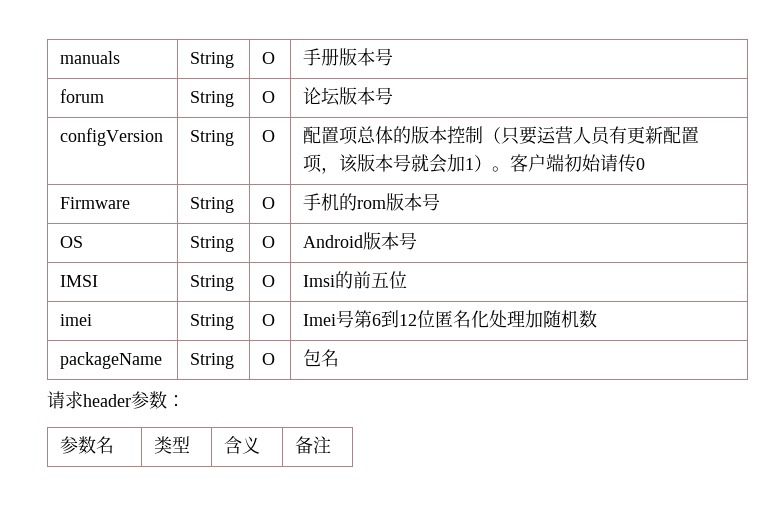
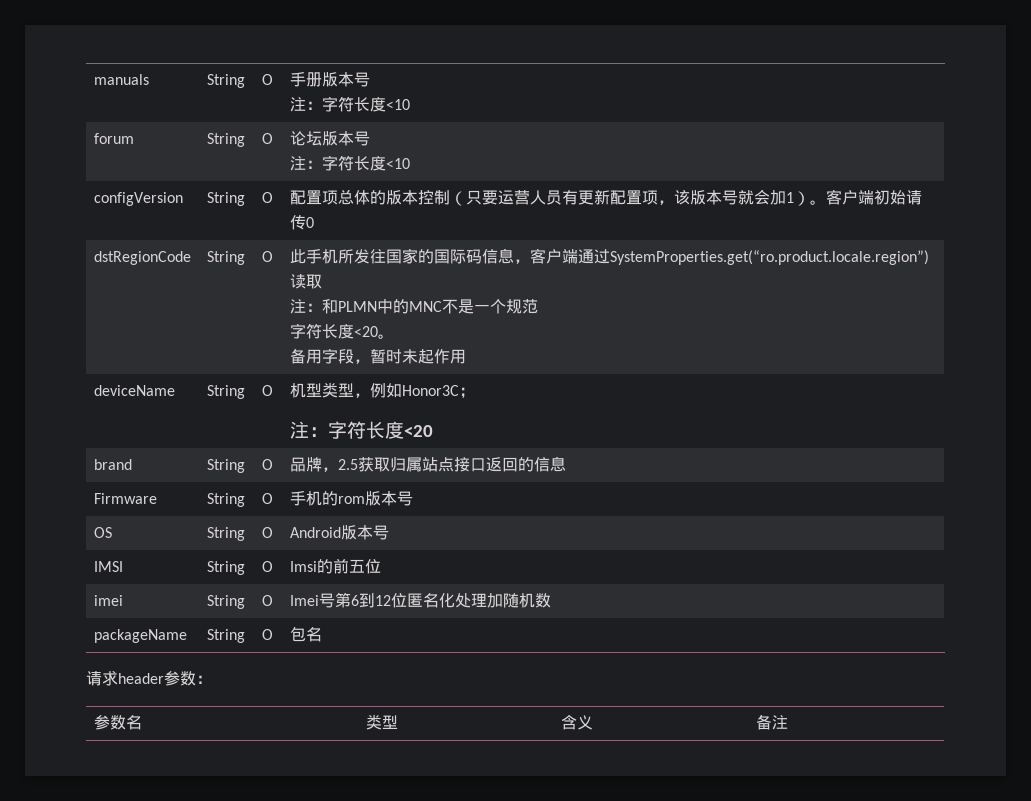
  manuals | String | O | 手册版本号
+ 注：字符长度<10
  forum | String | O | 论坛版本号
+ 注：字符长度<10
+ dstRegionCode | String | O | 此手机所发往国家的国际码信息，客户端通过SystemProperties.get(“ro.product.locale.region”)读取
+ 注：和PLMN中的MNC不是一个规范
+ 字符长度<20。
+ 备用字段，暂时未起作用
+ deviceName | String | O | 机型类型，例如Honor3C；
+ 注：字符长度<20
+ brand | String | O | 品牌，2.5获取归属站点接口返回的信息

